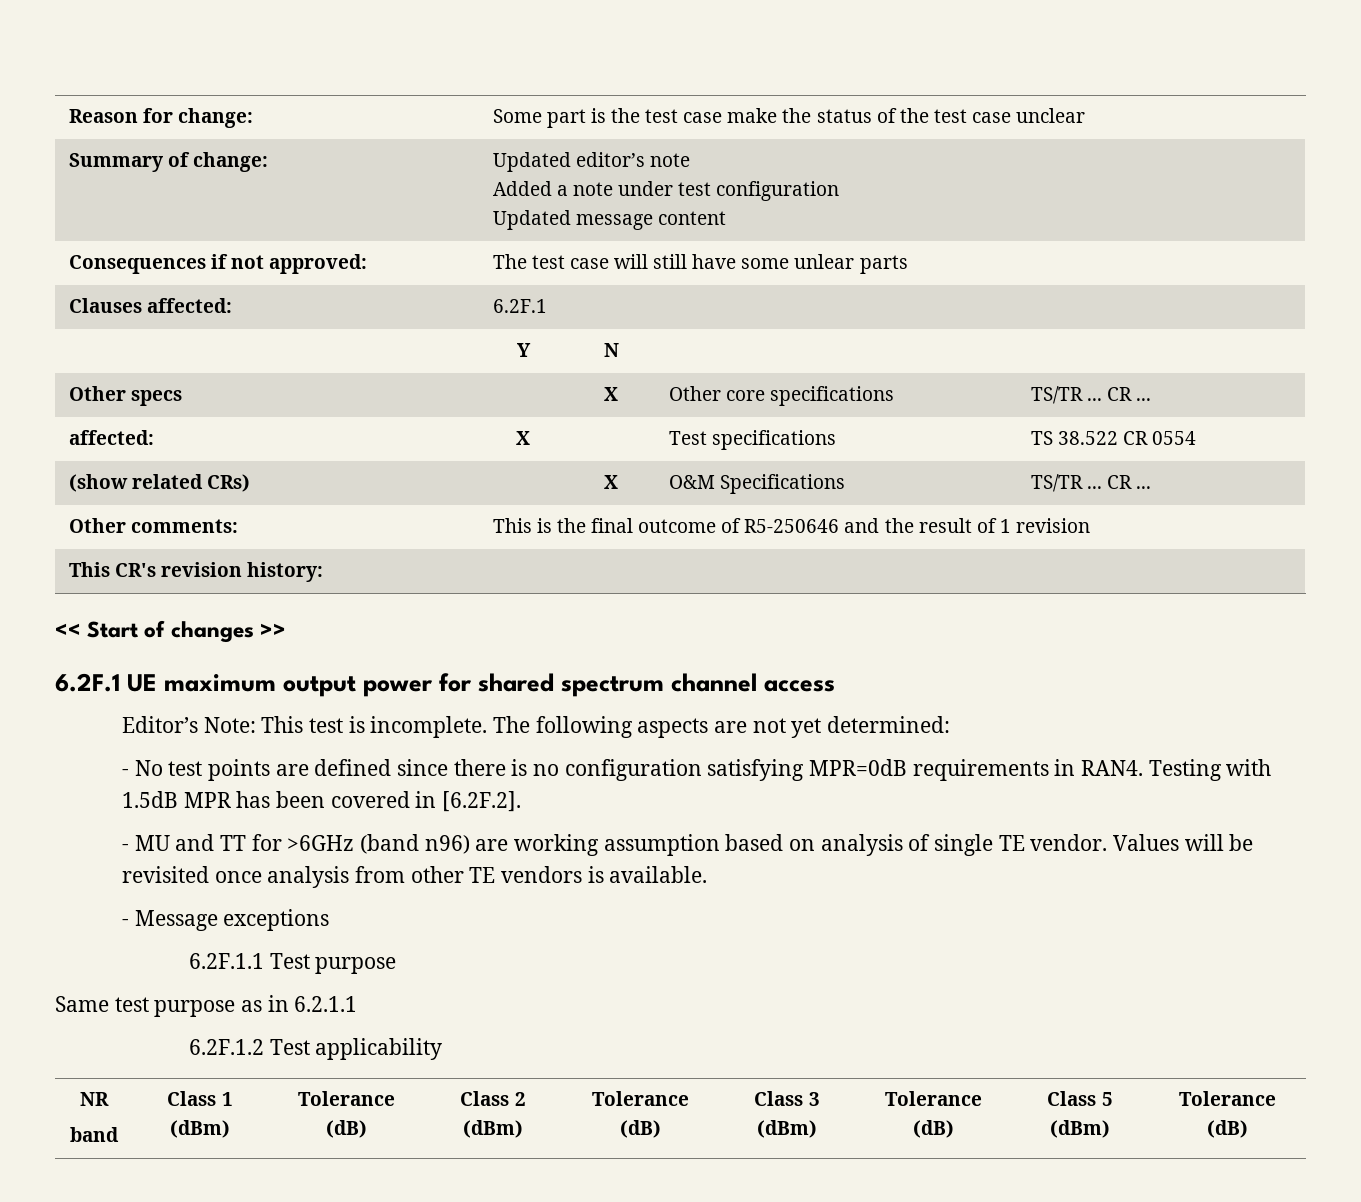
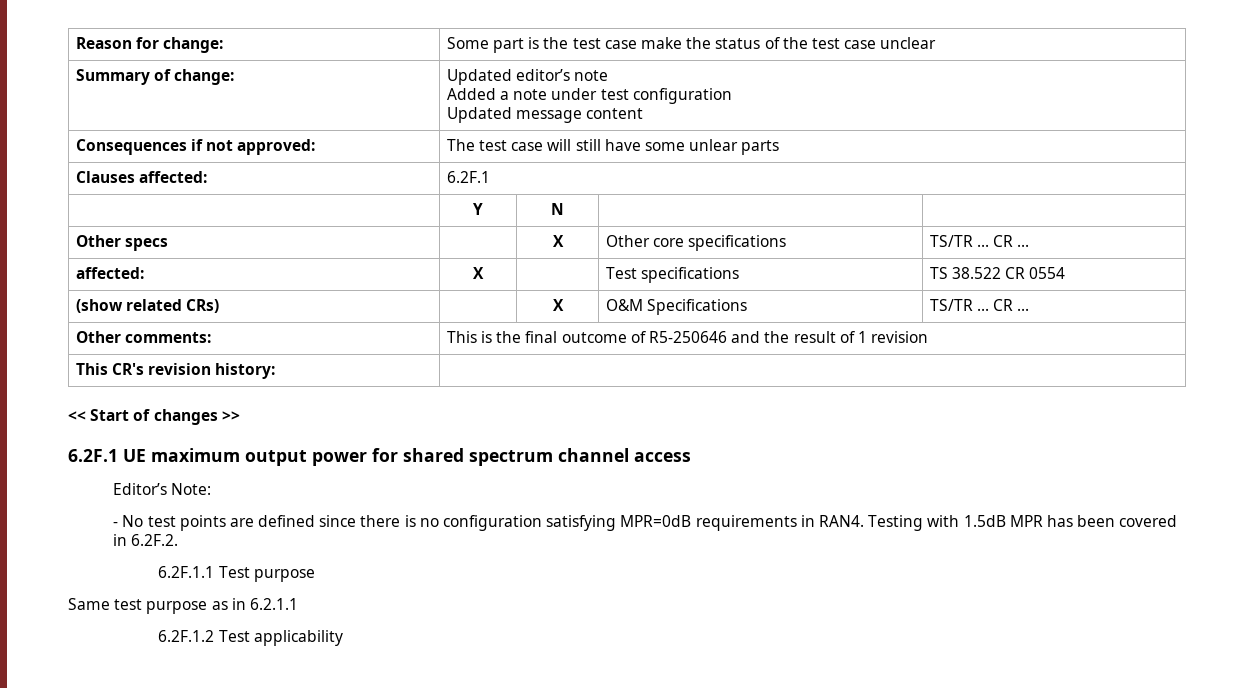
- Editor’s Note: This test is incomplete. The following aspects are not yet determined:
+ Editor’s Note:
- Testing with 1.5dB MPR has been covered in [6.2F.2].
- - MU and TT for >6GHz (band n96) are working assumption based on analysis of single TE vendor. Values will be revisited once analysis from other TE vendors is available.
- - Message exceptions
+ Testing with 1.5dB MPR has been covered in 6.2F.2.
- NR
- band | Class 1 (dBm) | Tolerance (dB) | Class 2 (dBm) | Tolerance (dB) | Class 3 (dBm) | Tolerance (dB) | Class 5 (dBm) | Tolerance (dB)

